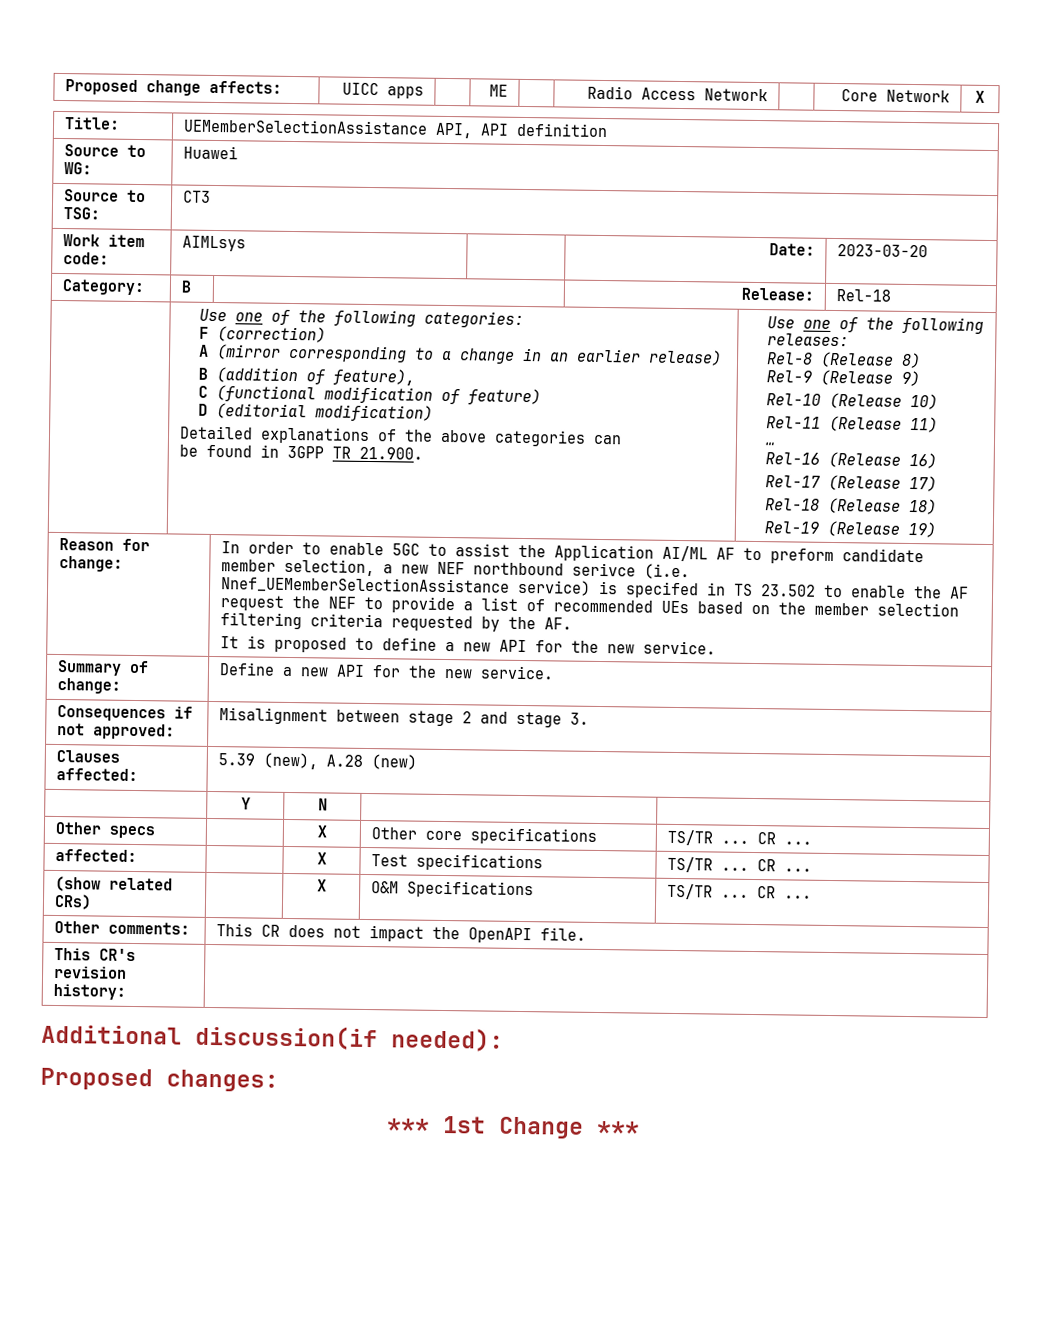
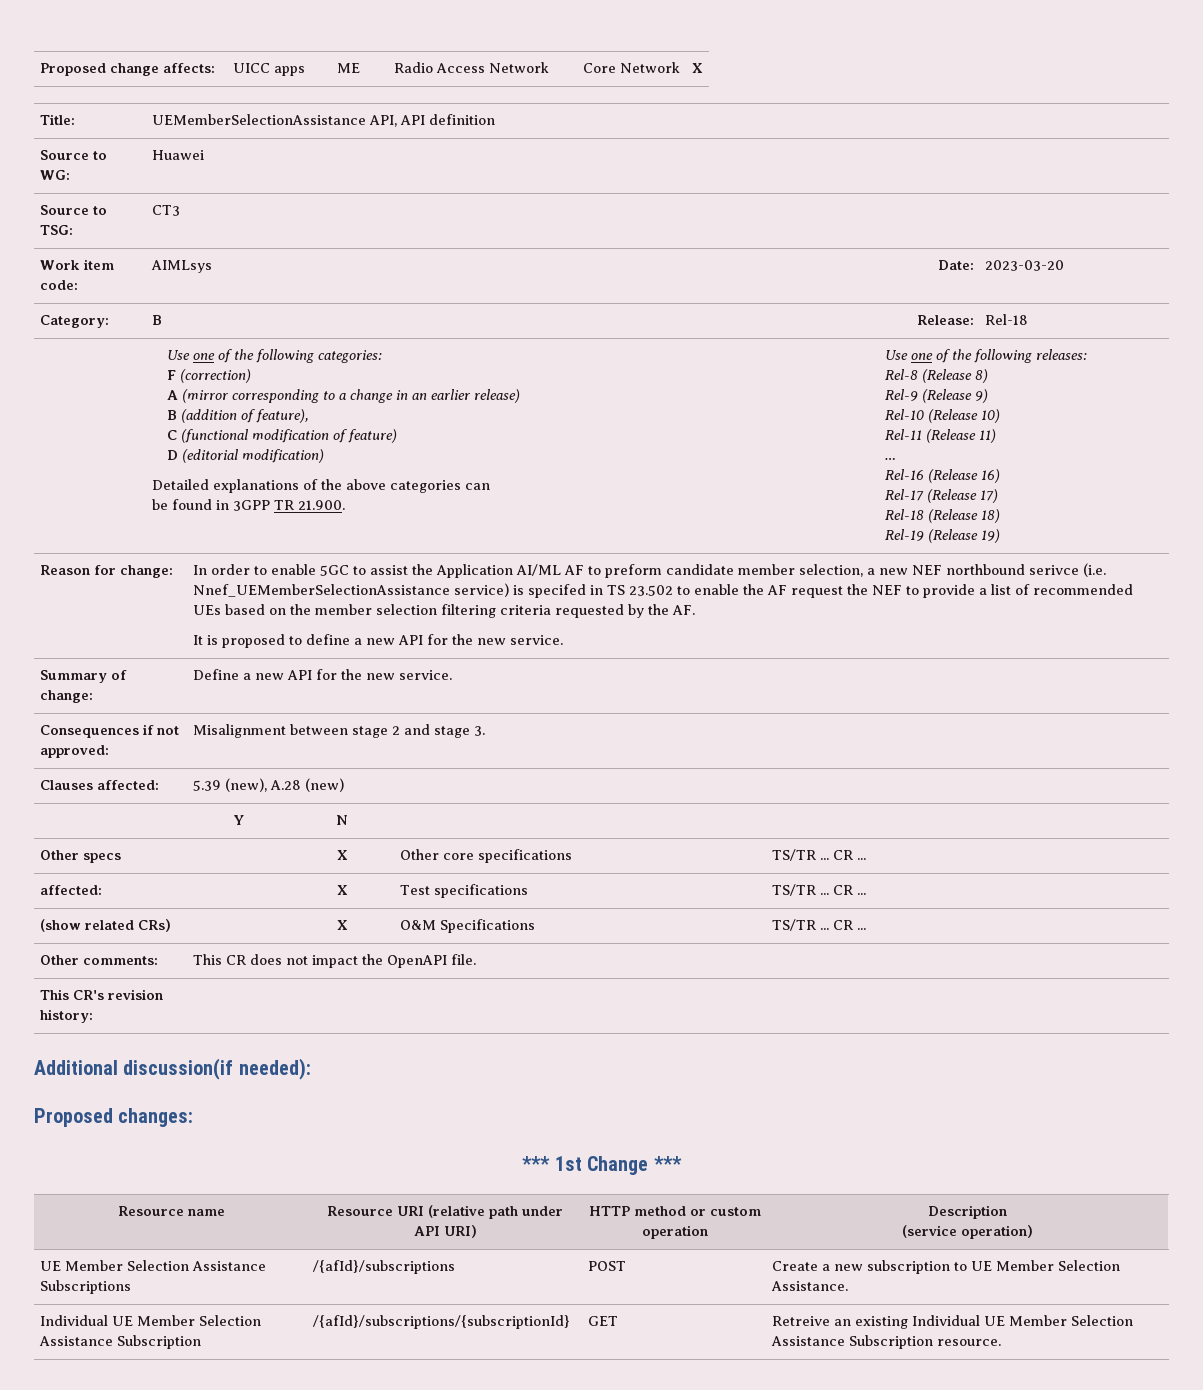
+ Resource name | Resource URI (relative path under API URI) | HTTP method or custom operation | Description
+ (service operation)
+ UE Member Selection Assistance Subscriptions | /{afId}/subscriptions | POST | Create a new subscription to UE Member Selection Assistance.
+ Individual UE Member Selection Assistance Subscription | /{afId}/subscriptions/{subscriptionId} | GET | Retreive an existing Individual UE Member Selection Assistance Subscription resource.

